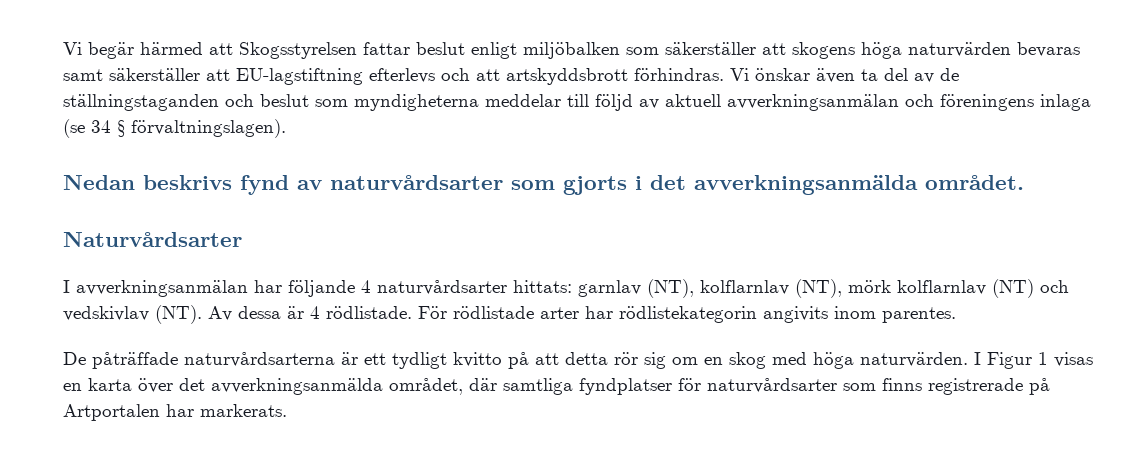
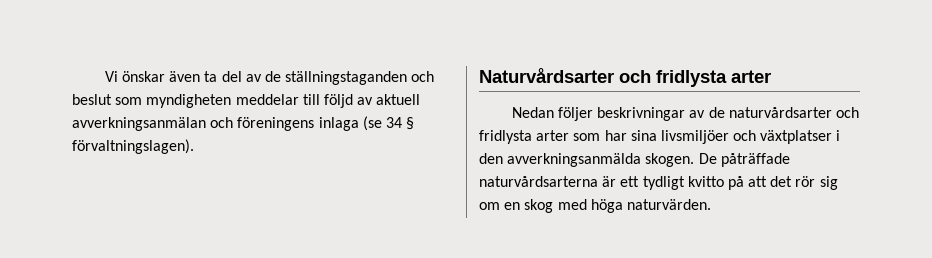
- Vi begär härmed att Skogsstyrelsen fattar beslut enligt miljöbalken som säkerställer att skogens höga naturvärden bevaras samt säkerställer att EU-lagstiftning efterlevs och att artskyddsbrott förhindras. Vi önskar även ta del av de ställningstaganden och beslut som myndigheterna meddelar till följd av aktuell avverkningsanmälan och föreningens inlaga (se 34 § förvaltningslagen).
+ Vi önskar även ta del av de ställningstaganden och beslut som myndigheten meddelar till följd av aktuell avverkningsanmälan och föreningens inlaga (se 34 § förvaltningslagen).
- Nedan beskrivs fynd av naturvårdsarter som gjorts i det avverkningsanmälda området.
- Naturvårdsarter
- I avverkningsanmälan har följande 4 naturvårdsarter hittats: garnlav (NT), kolflarnlav (NT), mörk kolflarnlav (NT) och vedskivlav (NT). Av dessa är 4 rödlistade. För rödlistade arter har rödlistekategorin angivits inom parentes.
- De påträffade naturvårdsarterna är ett tydligt kvitto på att detta rör sig om en skog med höga naturvärden. I Figur 1 visas en karta över det avverkningsanmälda området, där samtliga fyndplatser för naturvårdsarter som finns registrerade på Artportalen har markerats.
+ Naturvårdsarter och fridlysta arter
+ Nedan följer beskrivningar av de naturvårdsarter och fridlysta arter som har sina livsmiljöer och växtplatser i den avverkningsanmälda skogen. De påträffade naturvårdsarterna är ett tydligt kvitto på att det rör sig om en skog med höga naturvärden.

